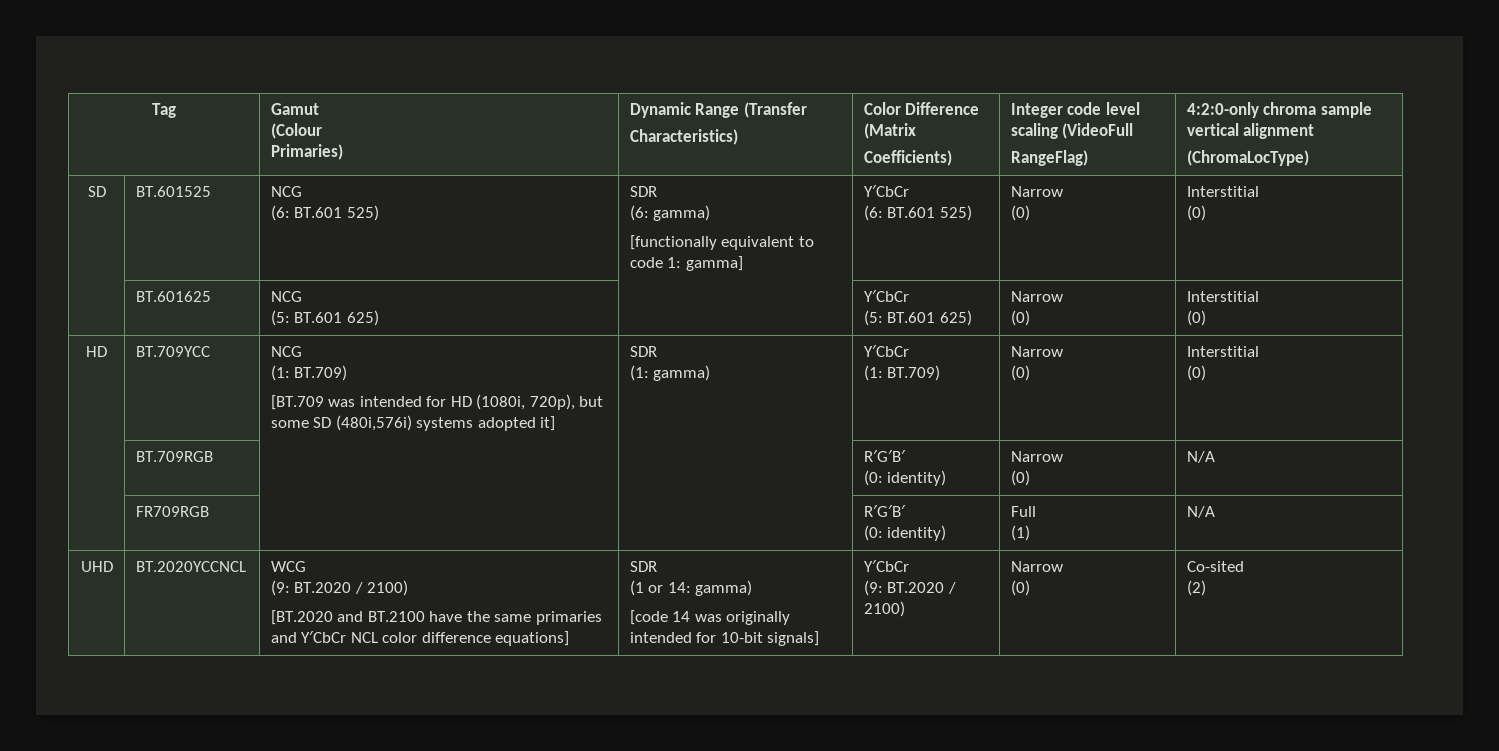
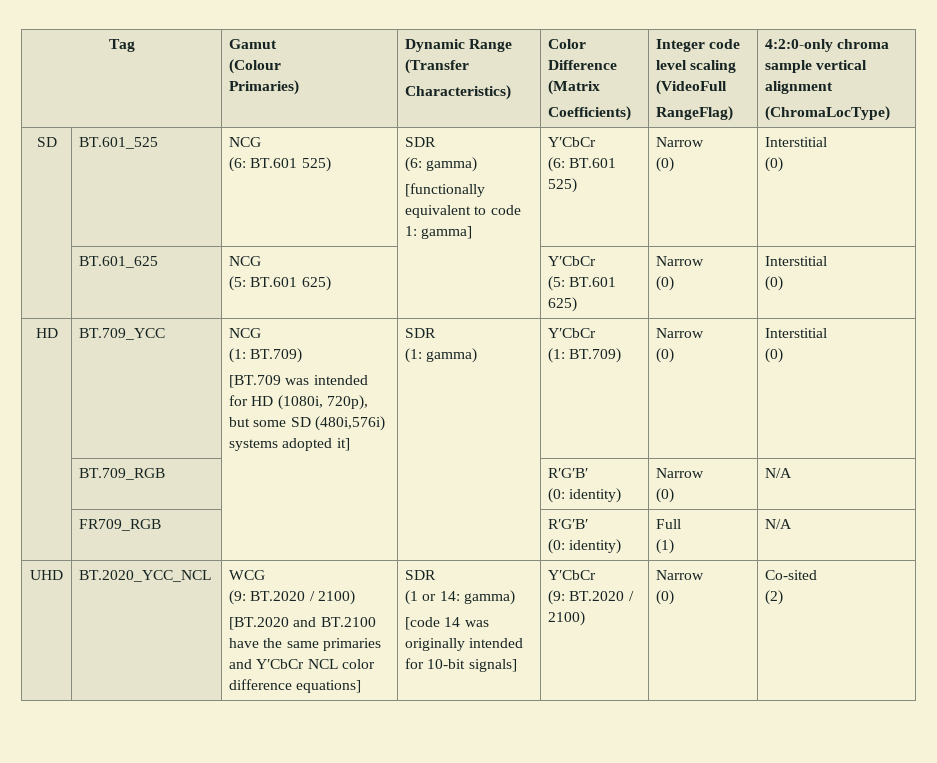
- SD | BT.601525 | NCG
+ SD | BT.601_525 | NCG
- | BT.601625 | NCG
+ | BT.601_625 | NCG
- HD | BT.709YCC | NCG
+ HD | BT.709_YCC | NCG
- | BT.709RGB | | | R′G′B′
+ | BT.709_RGB | | | R′G′B′
- | FR709RGB | | | R′G′B′
+ | FR709_RGB | | | R′G′B′
- BT.2020YCCNCL
+ BT.2020_YCC_NCL

